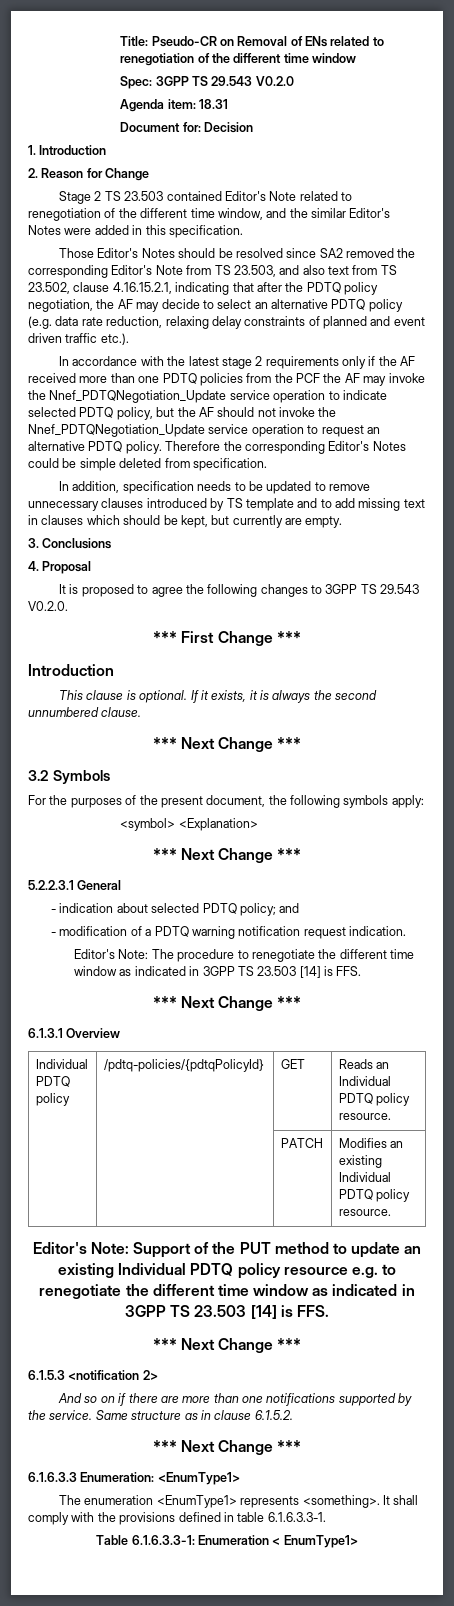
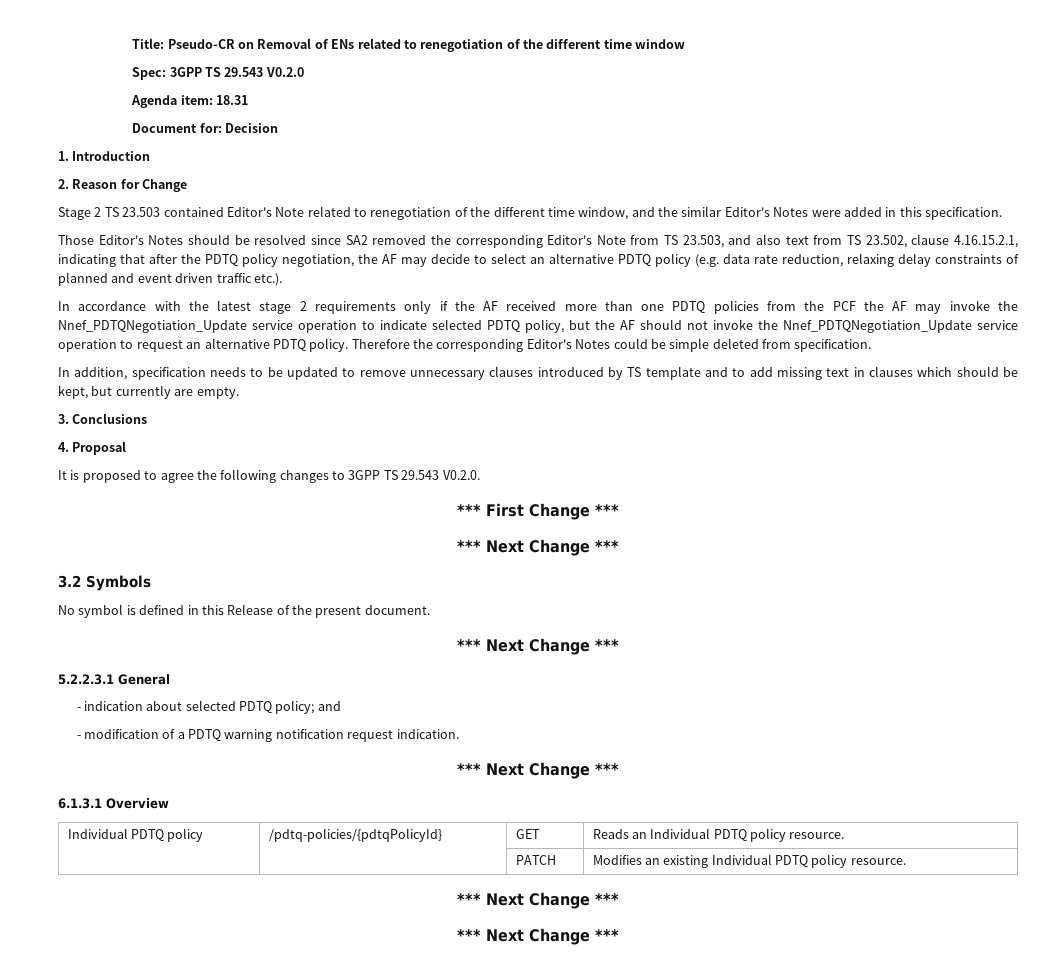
  *** First Change ***
- Introduction
- This clause is optional. If it exists, it is always the second unnumbered clause.
- For the purposes of the present document, the following symbols apply:
- <symbol> <Explanation>
+ No symbol is defined in this Release of the present document.
- Editor's Note: The procedure to renegotiate the different time window as indicated in 3GPP TS 23.503 [14] is FFS.
  | | PATCH | Modifies an existing Individual PDTQ policy resource.
- Editor's Note: Support of the PUT method to update an existing Individual PDTQ policy resource e.g. to renegotiate the different time window as indicated in 3GPP TS 23.503 [14] is FFS.
  *** Next Change ***
- 6.1.5.3 <notification 2>
- And so on if there are more than one notifications supported by the service. Same structure as in clause 6.1.5.2.
  *** Next Change ***
- 6.1.6.3.3 Enumeration: <EnumType1>
- The enumeration <EnumType1> represents <something>. It shall comply with the provisions defined in table 6.1.6.3.3-1.
- Table 6.1.6.3.3-1: Enumeration < EnumType1>

